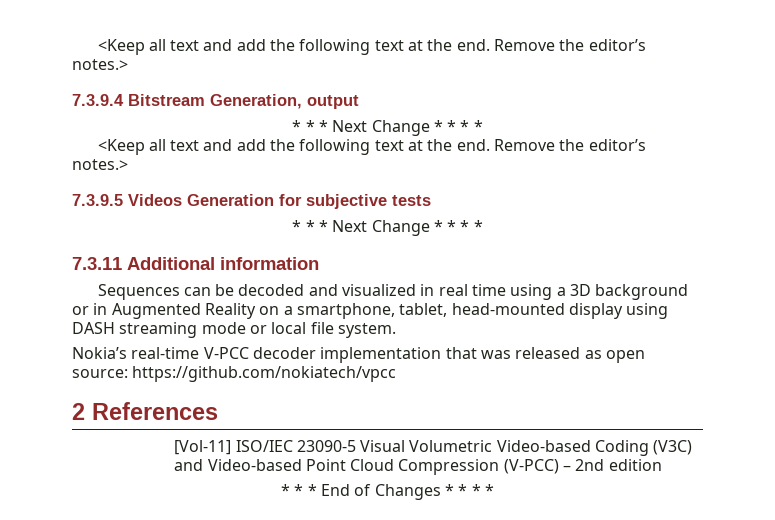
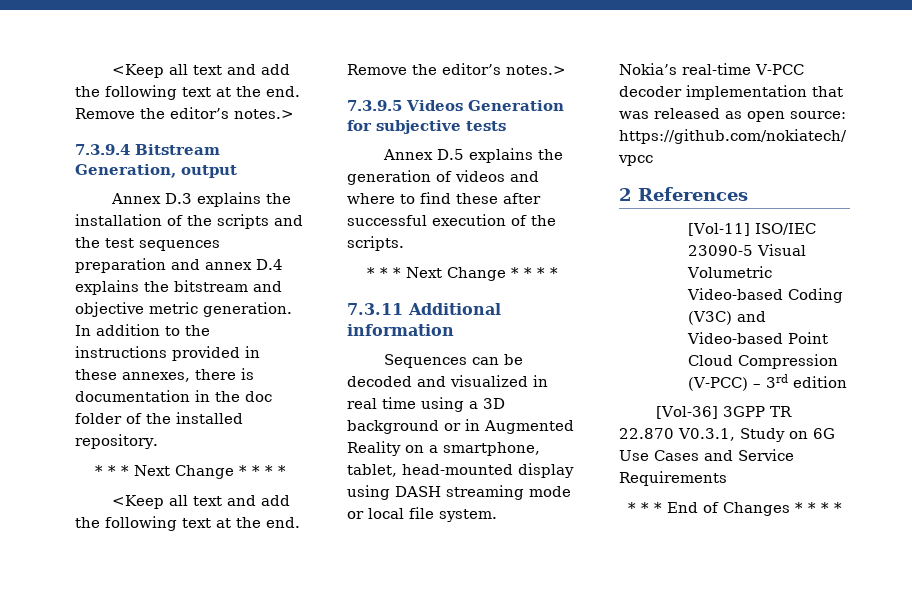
+ Annex D.3 explains the installation of the scripts and the test sequences preparation and annex D.4 explains the bitstream and objective metric generation. In addition to the instructions provided in these annexes, there is documentation in the doc folder of the installed repository.
+ Annex D.5 explains the generation of videos and where to find these after successful execution of the scripts.
- [Vol-11] ISO/IEC 23090-5 Visual Volumetric Video-based Coding (V3C) and Video-based Point Cloud Compression (V-PCC) – 2nd edition
+ [Vol-11] ISO/IEC 23090-5 Visual Volumetric Video-based Coding (V3C) and Video-based Point Cloud Compression (V-PCC) – 3rd edition
+ [Vol-36] 3GPP TR 22.870 V0.3.1, Study on 6G Use Cases and Service Requirements

